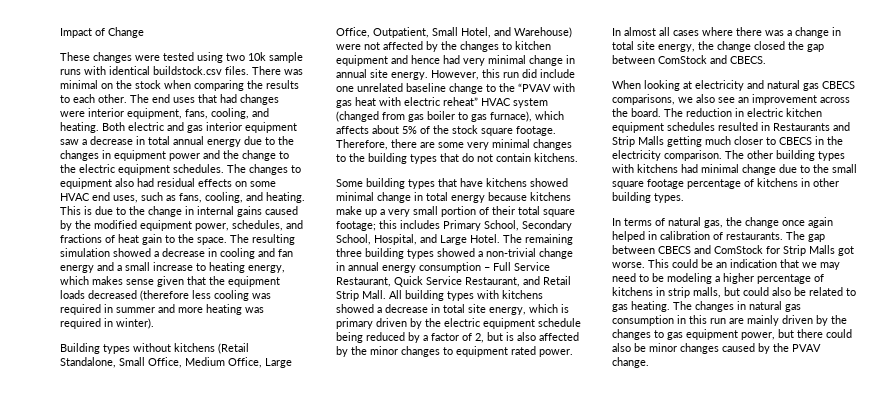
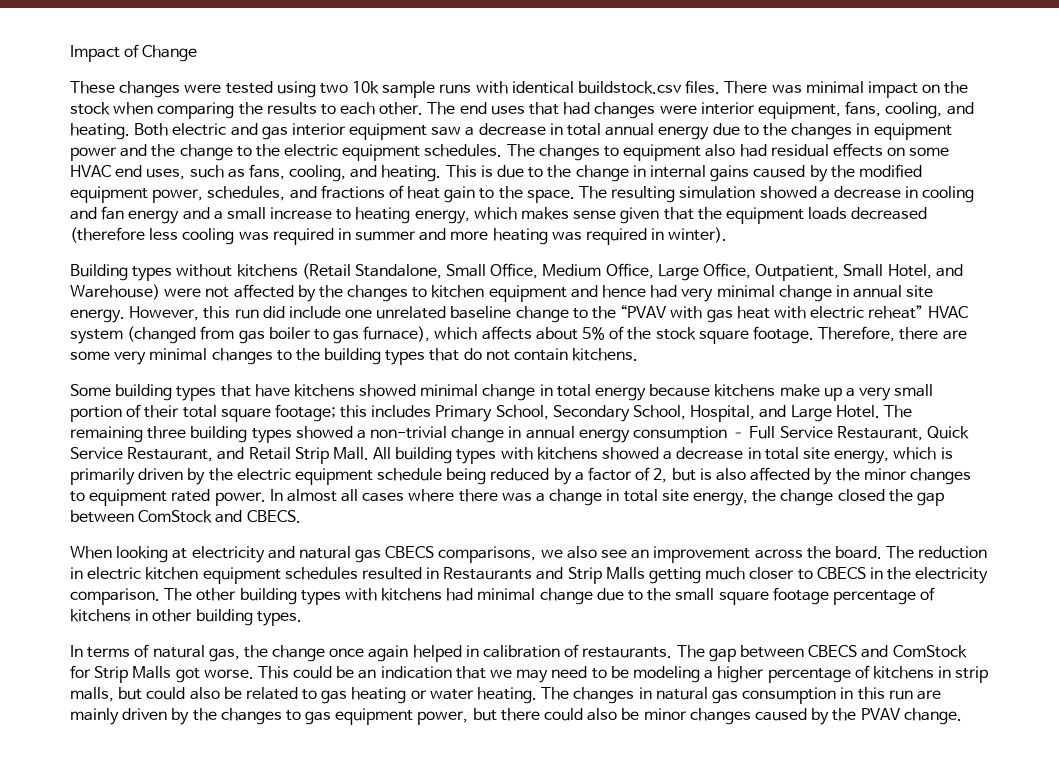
- There was minimal on the stock when comparing the results to each other.
+ There was minimal impact on the stock when comparing the results to each other.
- All building types with kitchens showed a decrease in total site energy, which is primary driven by the electric equipment schedule being reduced by a factor of 2, but is also affected by the minor changes to equipment rated power.
+ All building types with kitchens showed a decrease in total site energy, which is primarily driven by the electric equipment schedule being reduced by a factor of 2, but is also affected by the minor changes to equipment rated power.
- This could be an indication that we may need to be modeling a higher percentage of kitchens in strip malls, but could also be related to gas heating.
+ This could be an indication that we may need to be modeling a higher percentage of kitchens in strip malls, but could also be related to gas heating or water heating.

